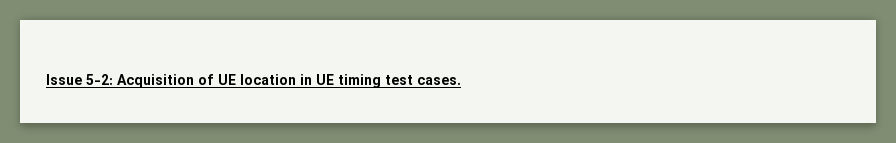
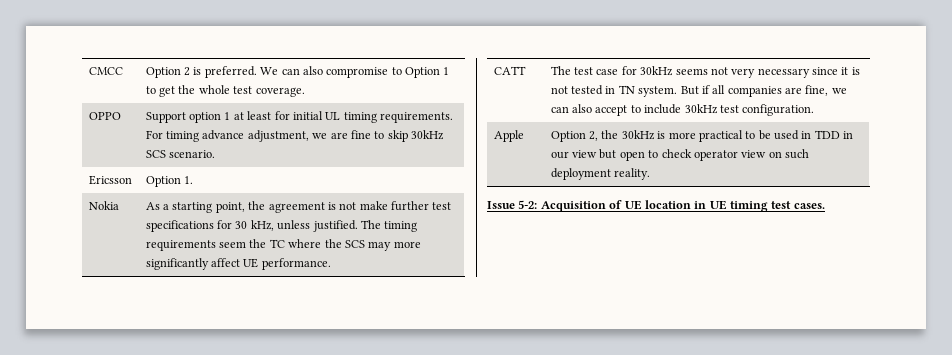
+ CMCC | Option 2 is preferred. We can also compromise to Option 1 to get the whole test coverage.
+ OPPO | Support option 1 at least for initial UL timing requirements. For timing advance adjustment, we are fine to skip 30kHz SCS scenario.
+ Ericsson | Option 1.
+ Nokia | As a starting point, the agreement is not make further test specifications for 30 kHz, unless justified. The timing requirements seem the TC where the SCS may more significantly affect UE performance.
+ CATT | The test case for 30kHz seems not very necessary since it is not tested in TN system. But if all companies are fine, we can also accept to include 30kHz test configuration.
+ Apple | Option 2, the 30kHz is more practical to be used in TDD in our view but open to check operator view on such deployment reality.

